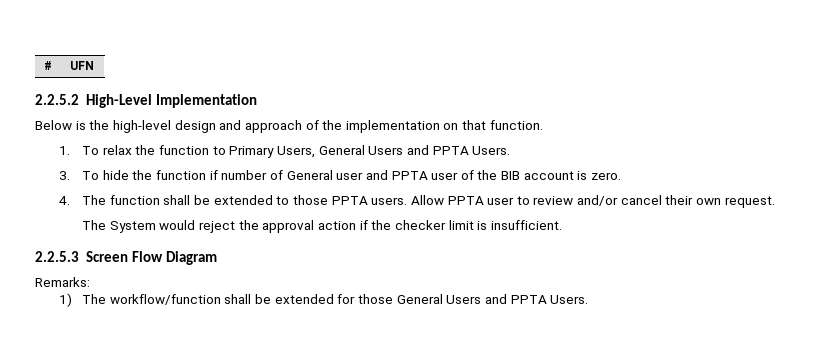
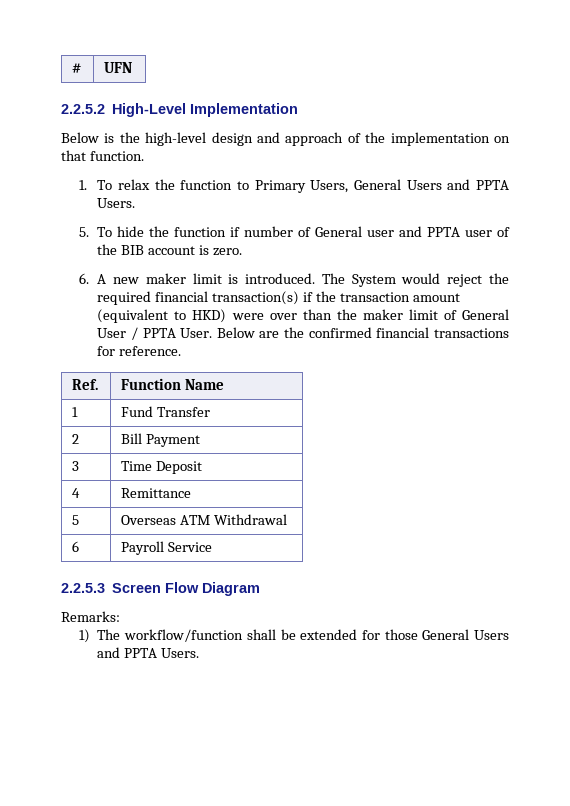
- 3. To hide the function if number of General user and PPTA user of the BIB account is zero.
+ 5. To hide the function if number of General user and PPTA user of the BIB account is zero.
- 4. The function shall be extended to those PPTA users. Allow PPTA user to review and/or cancel their own request.
- The System would reject the approval action if the checker limit is insufficient.
+ 6. A new maker limit is introduced. The System would reject the required financial transaction(s) if the transaction amount (equivalent to HKD) were over than the maker limit of General User / PPTA User. Below are the confirmed financial transactions for reference.
+ Ref. | Function Name
+ 1 | Fund Transfer
+ 2 | Bill Payment
+ 3 | Time Deposit
+ 4 | Remittance
+ 5 | Overseas ATM Withdrawal
+ 6 | Payroll Service

